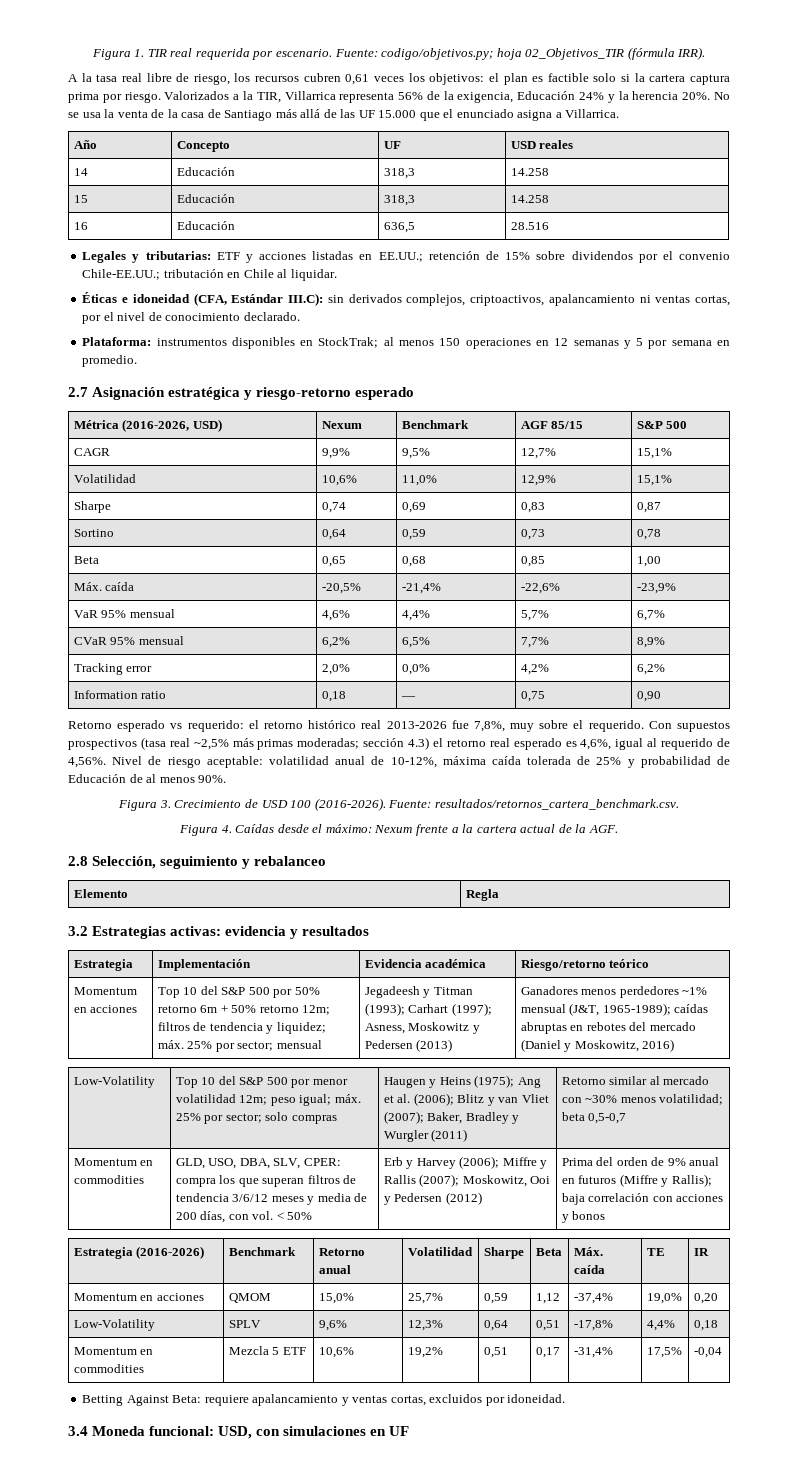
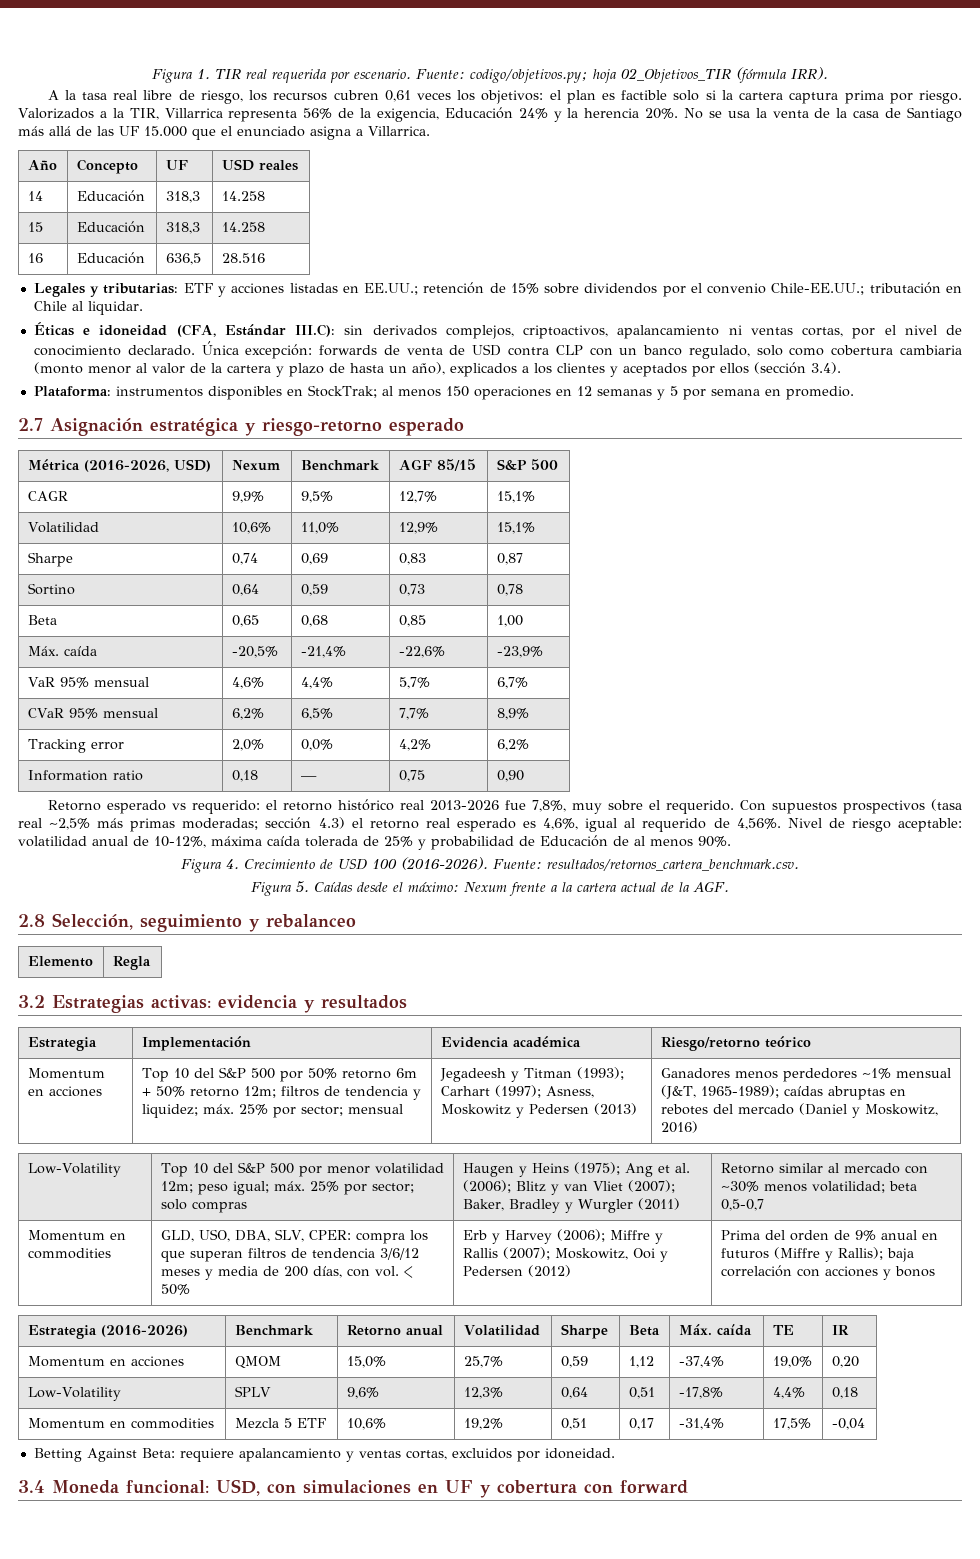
+ Única excepción: forwards de venta de USD contra CLP con un banco regulado, solo como cobertura cambiaria (monto menor al valor de la cartera y plazo de hasta un año), explicados a los clientes y aceptados por ellos (sección 3.4).
- Figura 3. Crecimiento de USD 100 (2016-2026).
+ Figura 4. Crecimiento de USD 100 (2016-2026).
- Figura 4. Caídas desde el máximo: Nexum frente a la cartera actual de la AGF.
+ Figura 5. Caídas desde el máximo: Nexum frente a la cartera actual de la AGF.
- 3.4 Moneda funcional: USD, con simulaciones en UF
+ 3.4 Moneda funcional: USD, con simulaciones en UF y cobertura con forward

